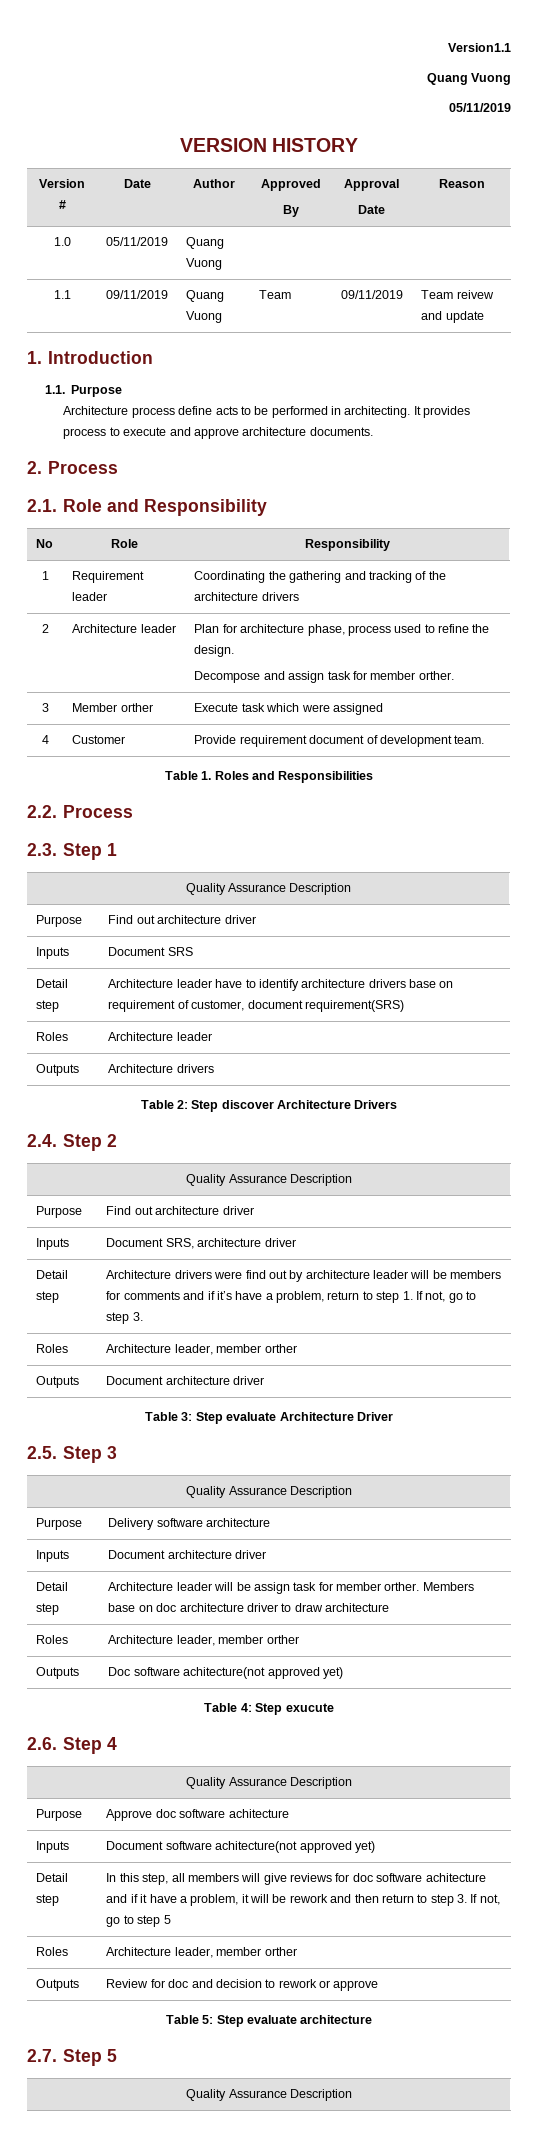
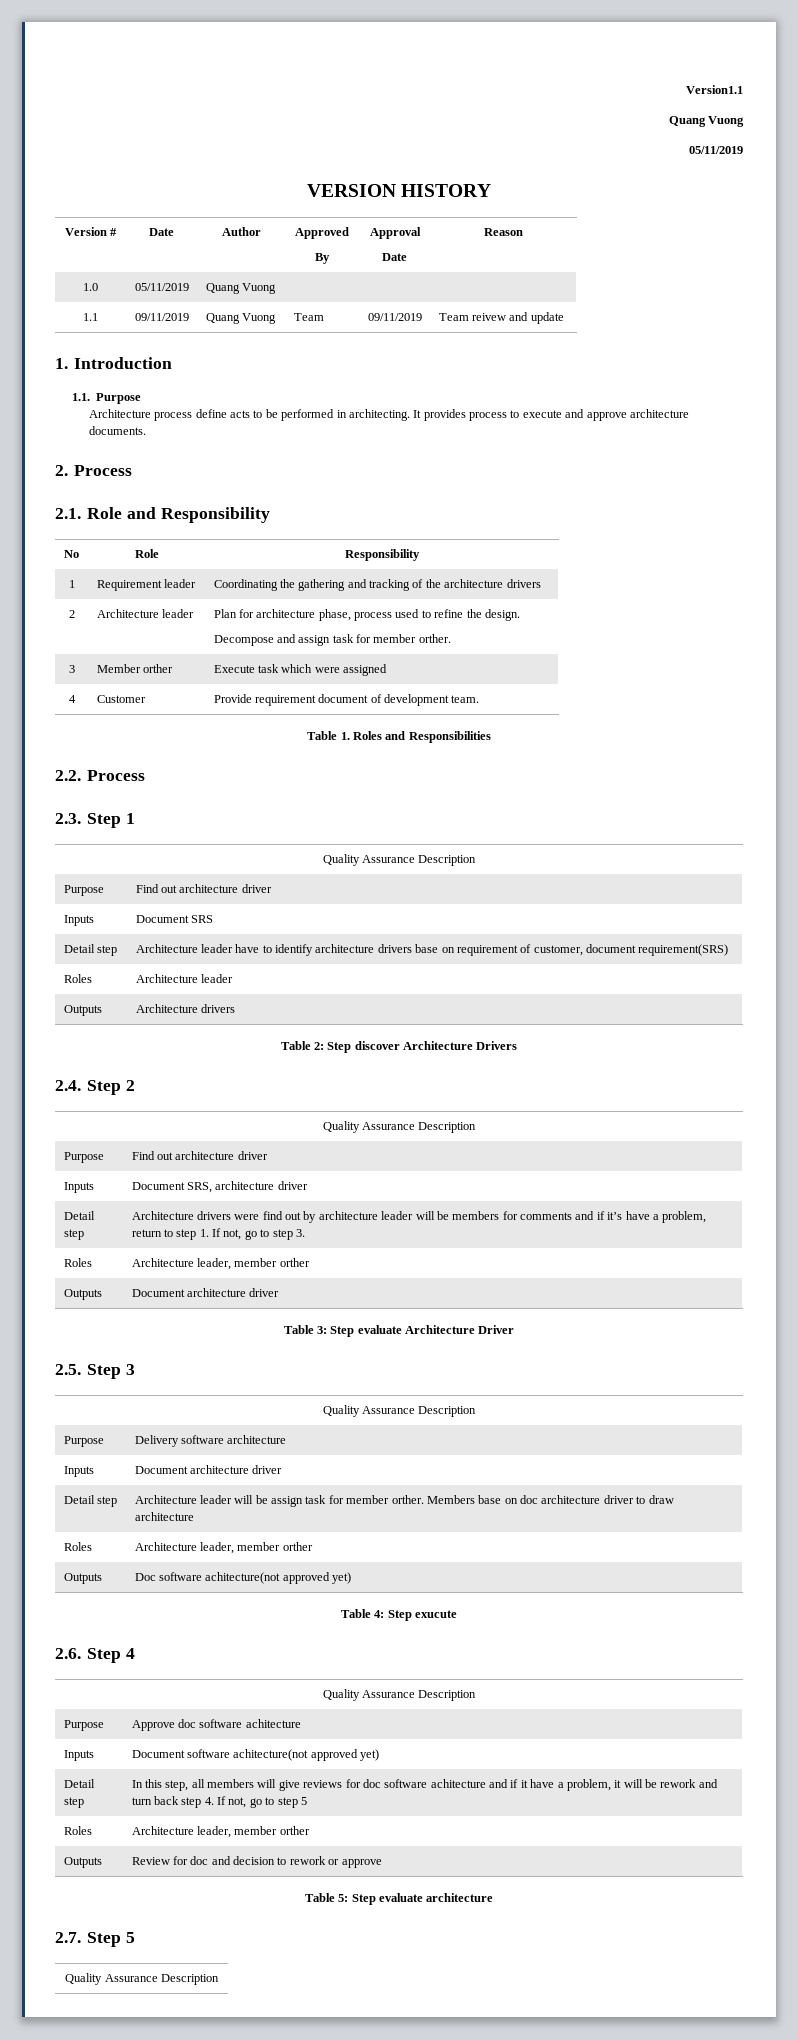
- Detail step | In this step, all members will give reviews for doc software achitecture and if it have a problem, it will be rework and then return to step 3. If not, go to step 5
+ Detail step | In this step, all members will give reviews for doc software achitecture and if it have a problem, it will be rework and turn back step 4. If not, go to step 5

